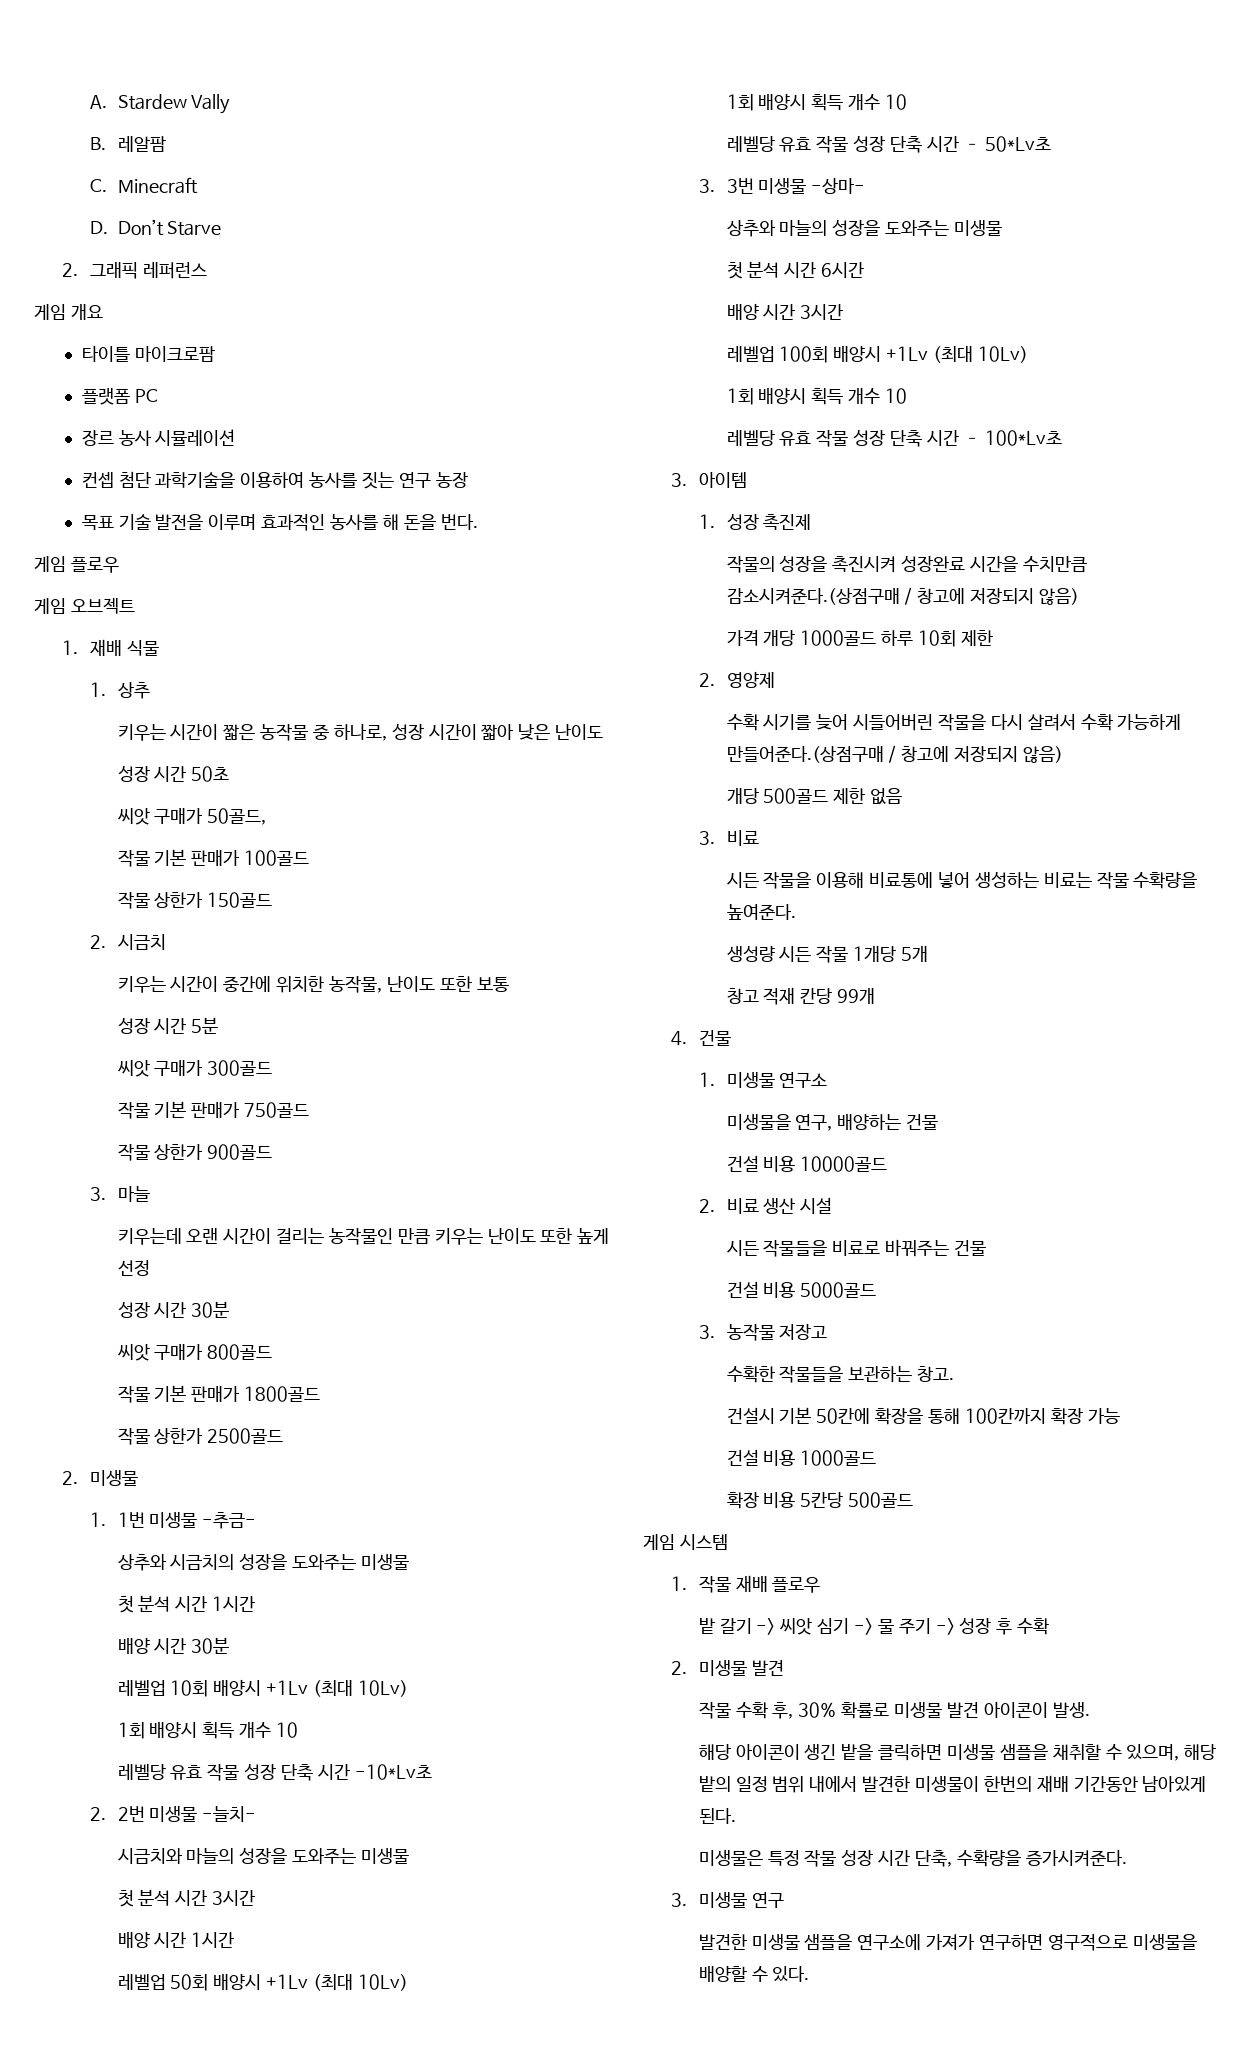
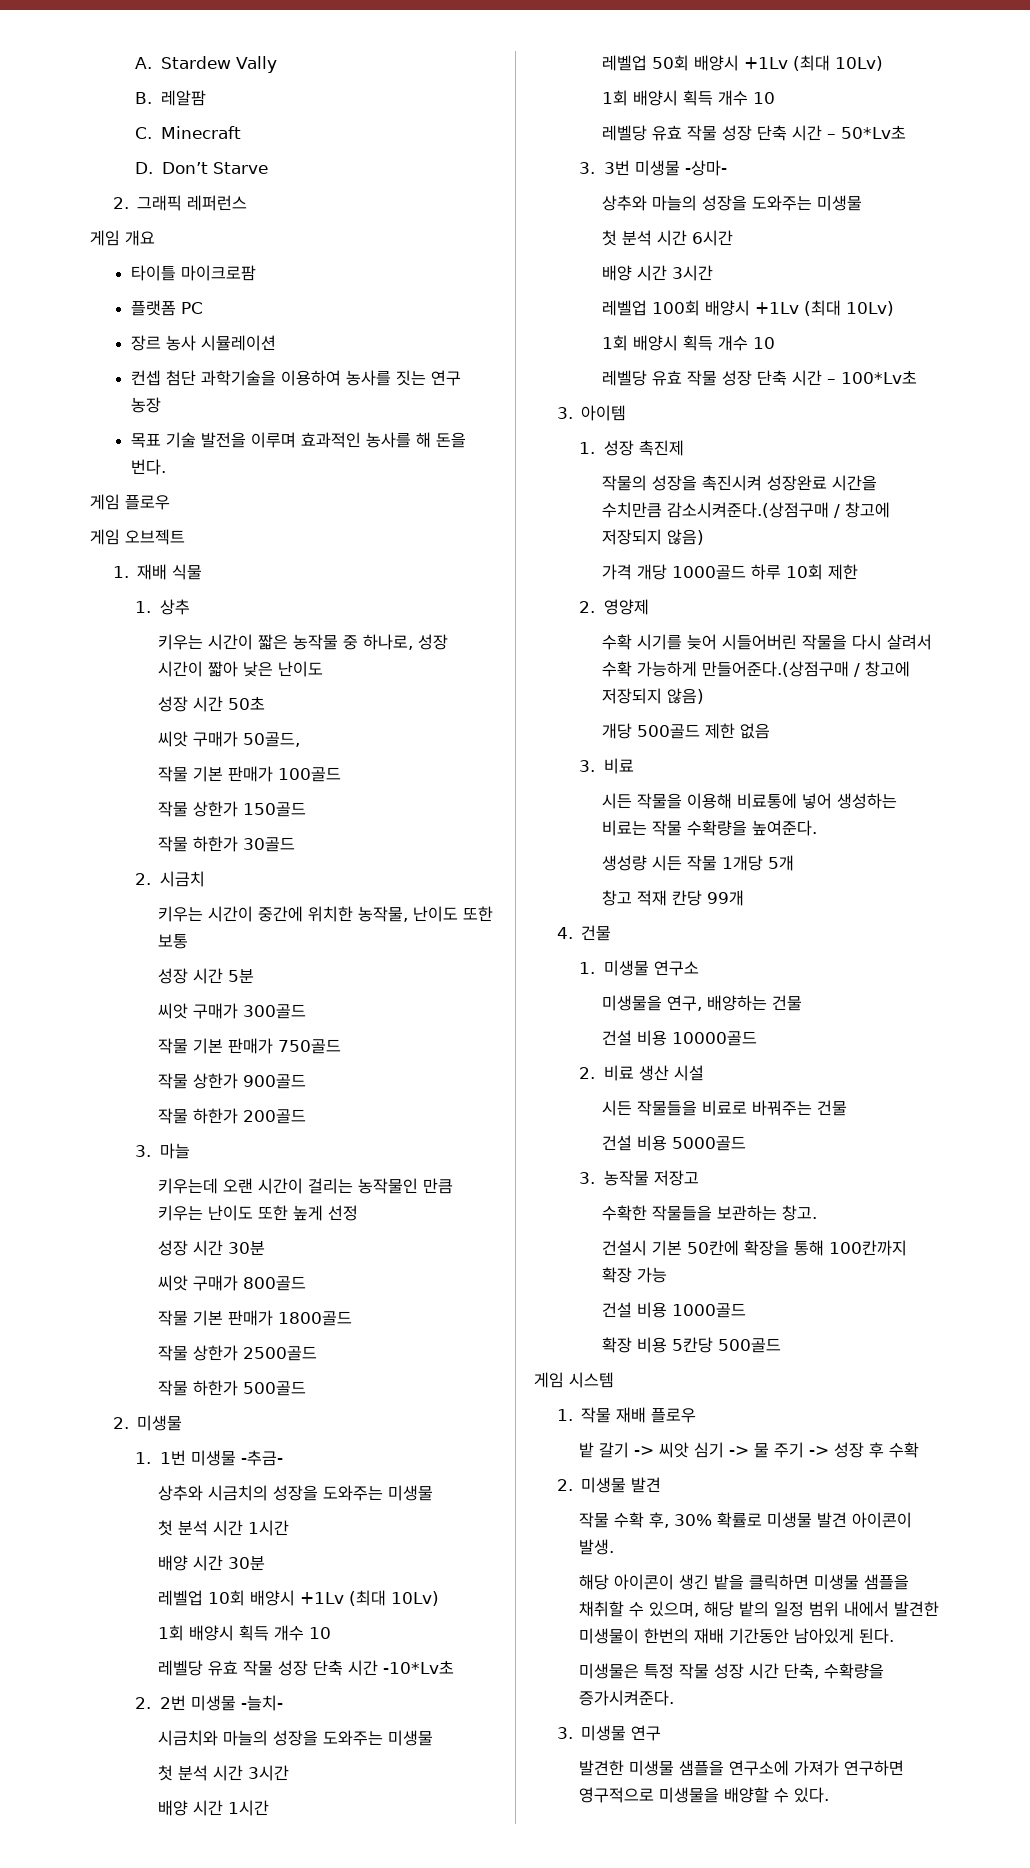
+ 작물 하한가 30골드
+ 작물 하한가 200골드
+ 작물 하한가 500골드

